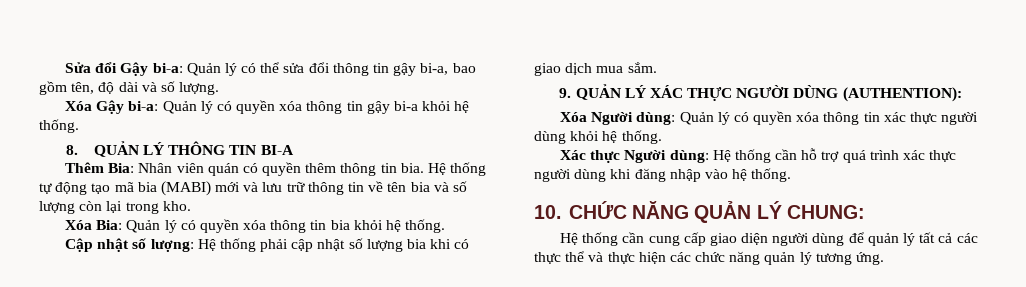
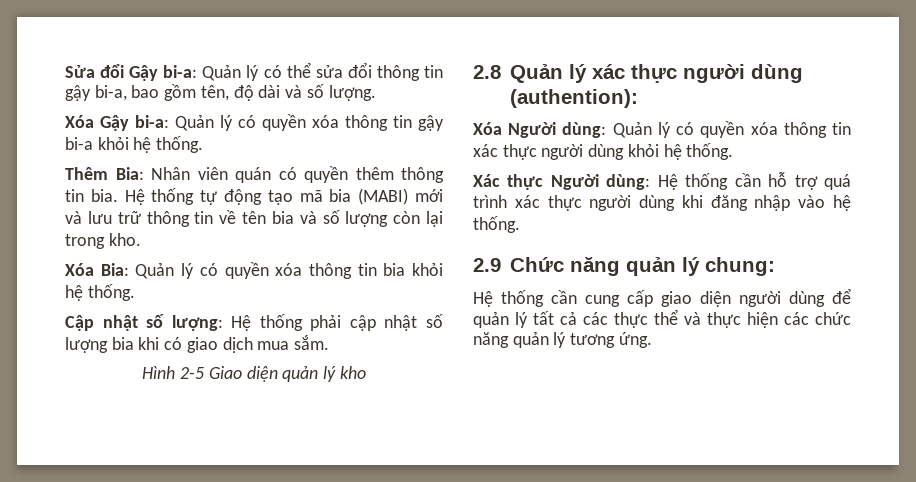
- 8. QUẢN LÝ THÔNG TIN BI-A
- 9. QUẢN LÝ XÁC THỰC NGƯỜI DÙNG (AUTHENTION):
+ Hình 2-5 Giao diện quản lý kho
+ 2.8 Quản lý xác thực người dùng (authention):
- 10. CHỨC NĂNG QUẢN LÝ CHUNG:
+ 2.9 Chức năng quản lý chung:

